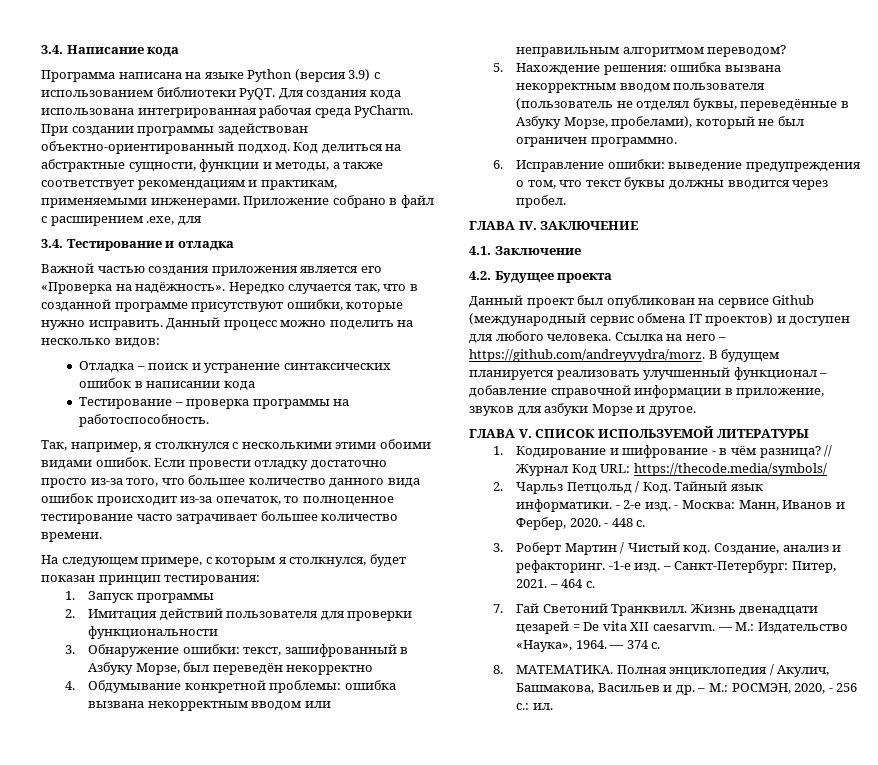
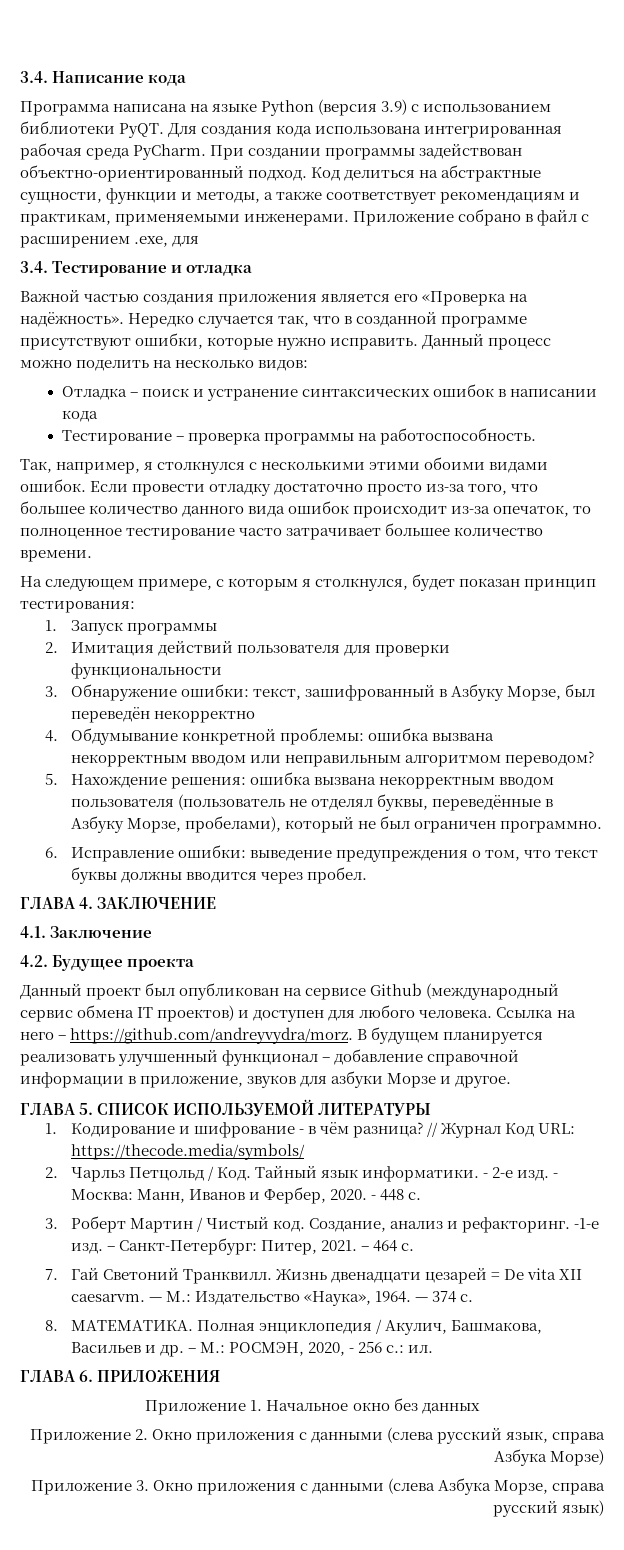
- ГЛАВА IV. ЗАКЛЮЧЕНИЕ
+ ГЛАВА 4. ЗАКЛЮЧЕНИЕ
- ГЛАВА V. СПИСОК ИСПОЛЬЗУЕМОЙ ЛИТЕРАТУРЫ
+ ГЛАВА 5. СПИСОК ИСПОЛЬЗУЕМОЙ ЛИТЕРАТУРЫ
+ ГЛАВА 6. ПРИЛОЖЕНИЯ
+ Приложение 1. Начальное окно без данных
+ Приложение 2. Окно приложения с данными (слева русский язык, справа Азбука Морзе)
+ Приложение 3. Окно приложения с данными (слева Азбука Морзе, справа русский язык)

